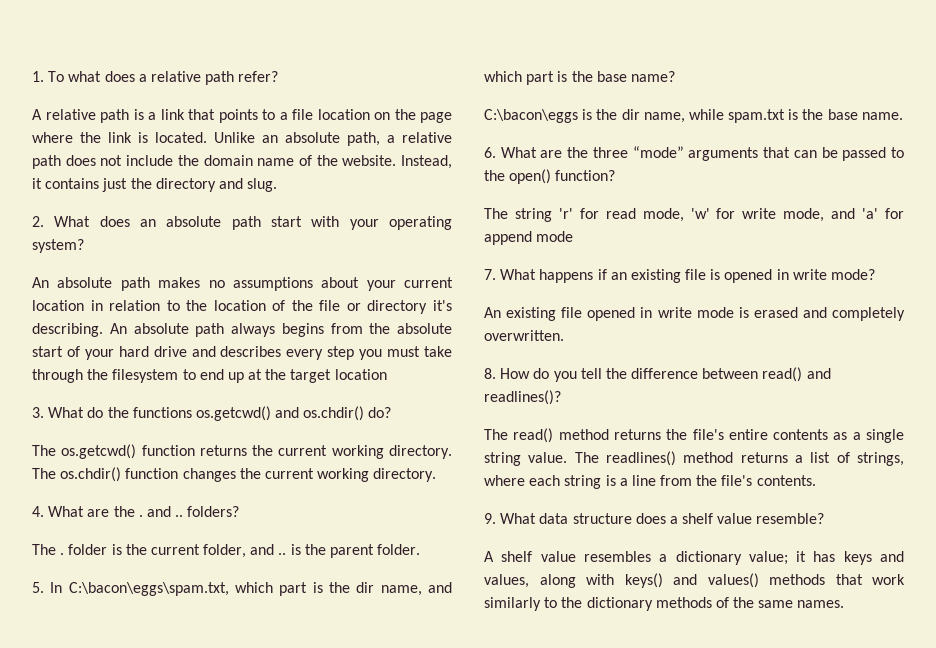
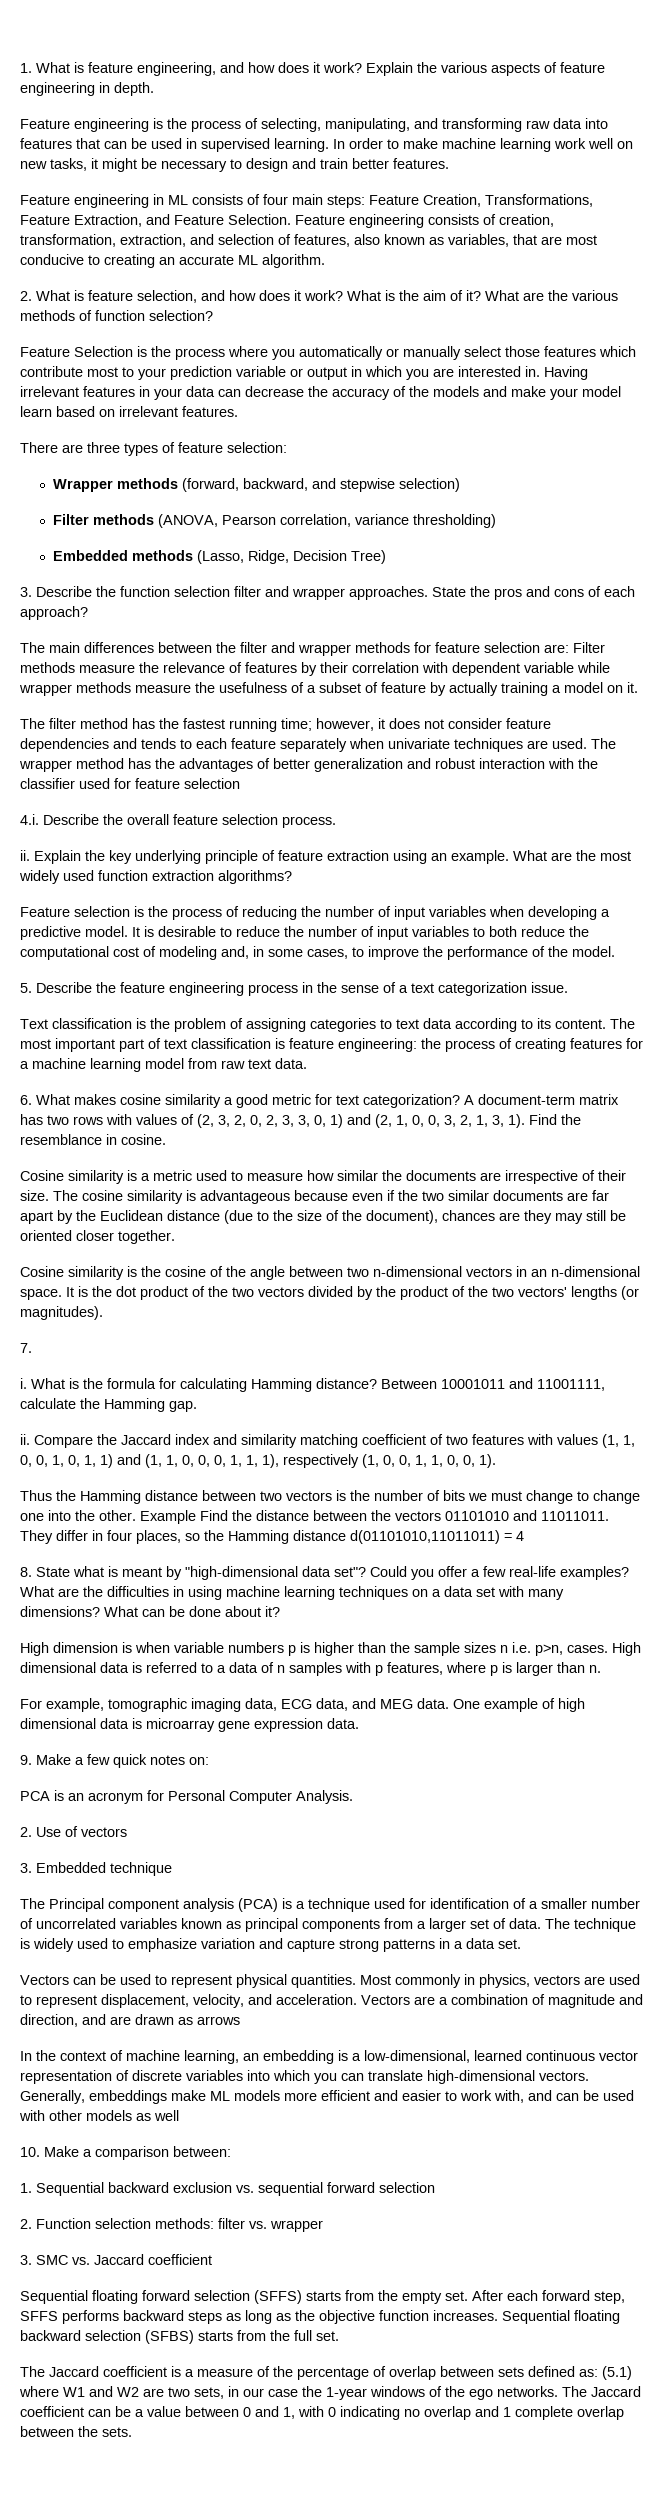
- 1. To what does a relative path refer?
- A relative path is a link that points to a file location on the page where the link is located. Unlike an absolute path, a relative path does not include the domain name of the website. Instead, it contains just the directory and slug.
- 2. What does an absolute path start with your operating system?
- An absolute path makes no assumptions about your current location in relation to the location of the file or directory it's describing. An absolute path always begins from the absolute start of your hard drive and describes every step you must take through the filesystem to end up at the target location
- 3. What do the functions os.getcwd() and os.chdir() do?
- The os.getcwd() function returns the current working directory. The os.chdir() function changes the current working directory.
- 4. What are the . and .. folders?
- The . folder is the current folder, and .. is the parent folder.
- 5. In C:\bacon\eggs\spam.txt, which part is the dir name, and which part is the base name?
- C:\bacon\eggs is the dir name, while spam.txt is the base name.
- 6. What are the three “mode” arguments that can be passed to the open() function?
- The string 'r' for read mode, 'w' for write mode, and 'a' for append mode
- 7. What happens if an existing file is opened in write mode?
- An existing file opened in write mode is erased and completely overwritten.
- 8. How do you tell the difference between read() and readlines()?
- The read() method returns the file's entire contents as a single string value. The readlines() method returns a list of strings, where each string is a line from the file's contents.
- 9. What data structure does a shelf value resemble?
- A shelf value resembles a dictionary value; it has keys and values, along with keys() and values() methods that work similarly to the dictionary methods of the same names.
+ 1. What is feature engineering, and how does it work? Explain the various aspects of feature engineering in depth.
+ Feature engineering is the process of selecting, manipulating, and transforming raw data into features that can be used in supervised learning. In order to make machine learning work well on new tasks, it might be necessary to design and train better features.
+ Feature engineering in ML consists of four main steps: Feature Creation, Transformations, Feature Extraction, and Feature Selection. Feature engineering consists of creation, transformation, extraction, and selection of features, also known as variables, that are most conducive to creating an accurate ML algorithm.
+ 2. What is feature selection, and how does it work? What is the aim of it? What are the various methods of function selection?
+ Feature Selection is the process where you automatically or manually select those features which contribute most to your prediction variable or output in which you are interested in. Having irrelevant features in your data can decrease the accuracy of the models and make your model learn based on irrelevant features.
+ There are three types of feature selection:
+ Wrapper methods (forward, backward, and stepwise selection)
+ Filter methods (ANOVA, Pearson correlation, variance thresholding)
+ Embedded methods (Lasso, Ridge, Decision Tree)
+ 3. Describe the function selection filter and wrapper approaches. State the pros and cons of each approach?
+ The main differences between the filter and wrapper methods for feature selection are: Filter methods measure the relevance of features by their correlation with dependent variable while wrapper methods measure the usefulness of a subset of feature by actually training a model on it.
+ The filter method has the fastest running time; however, it does not consider feature dependencies and tends to each feature separately when univariate techniques are used. The wrapper method has the advantages of better generalization and robust interaction with the classifier used for feature selection
+ 4.i. Describe the overall feature selection process.
+ ii. Explain the key underlying principle of feature extraction using an example. What are the most widely used function extraction algorithms?
+ Feature selection is the process of reducing the number of input variables when developing a predictive model. It is desirable to reduce the number of input variables to both reduce the computational cost of modeling and, in some cases, to improve the performance of the model.
+ 5. Describe the feature engineering process in the sense of a text categorization issue.
+ Text classification is the problem of assigning categories to text data according to its content. The most important part of text classification is feature engineering: the process of creating features for a machine learning model from raw text data.
+ 6. What makes cosine similarity a good metric for text categorization? A document-term matrix has two rows with values of (2, 3, 2, 0, 2, 3, 3, 0, 1) and (2, 1, 0, 0, 3, 2, 1, 3, 1). Find the resemblance in cosine.
+ Cosine similarity is a metric used to measure how similar the documents are irrespective of their size. The cosine similarity is advantageous because even if the two similar documents are far apart by the Euclidean distance (due to the size of the document), chances are they may still be oriented closer together.
+ Cosine similarity is the cosine of the angle between two n-dimensional vectors in an n-dimensional space. It is the dot product of the two vectors divided by the product of the two vectors' lengths (or magnitudes).
+ 7.
+ i. What is the formula for calculating Hamming distance? Between 10001011 and 11001111, calculate the Hamming gap.
+ ii. Compare the Jaccard index and similarity matching coefficient of two features with values (1, 1, 0, 0, 1, 0, 1, 1) and (1, 1, 0, 0, 0, 1, 1, 1), respectively (1, 0, 0, 1, 1, 0, 0, 1).
+ Thus the Hamming distance between two vectors is the number of bits we must change to change one into the other. Example Find the distance between the vectors 01101010 and 11011011. They differ in four places, so the Hamming distance d(01101010,11011011) = 4
+ 8. State what is meant by "high-dimensional data set"? Could you offer a few real-life examples? What are the difficulties in using machine learning techniques on a data set with many dimensions? What can be done about it?
+ High dimension is when variable numbers p is higher than the sample sizes n i.e. p>n, cases. High dimensional data is referred to a data of n samples with p features, where p is larger than n.
+ For example, tomographic imaging data, ECG data, and MEG data. One example of high dimensional data is microarray gene expression data.
+ 9. Make a few quick notes on:
+ PCA is an acronym for Personal Computer Analysis.
+ 2. Use of vectors
+ 3. Embedded technique
+ The Principal component analysis (PCA) is a technique used for identification of a smaller number of uncorrelated variables known as principal components from a larger set of data. The technique is widely used to emphasize variation and capture strong patterns in a data set.
+ Vectors can be used to represent physical quantities. Most commonly in physics, vectors are used to represent displacement, velocity, and acceleration. Vectors are a combination of magnitude and direction, and are drawn as arrows
+ In the context of machine learning, an embedding is a low-dimensional, learned continuous vector representation of discrete variables into which you can translate high-dimensional vectors. Generally, embeddings make ML models more efficient and easier to work with, and can be used with other models as well
+ 10. Make a comparison between:
+ 1. Sequential backward exclusion vs. sequential forward selection
+ 2. Function selection methods: filter vs. wrapper
+ 3. SMC vs. Jaccard coefficient
+ Sequential floating forward selection (SFFS) starts from the empty set. After each forward step, SFFS performs backward steps as long as the objective function increases. Sequential floating backward selection (SFBS) starts from the full set.
+ The Jaccard coefficient is a measure of the percentage of overlap between sets defined as: (5.1) where W1 and W2 are two sets, in our case the 1-year windows of the ego networks. The Jaccard coefficient can be a value between 0 and 1, with 0 indicating no overlap and 1 complete overlap between the sets.

